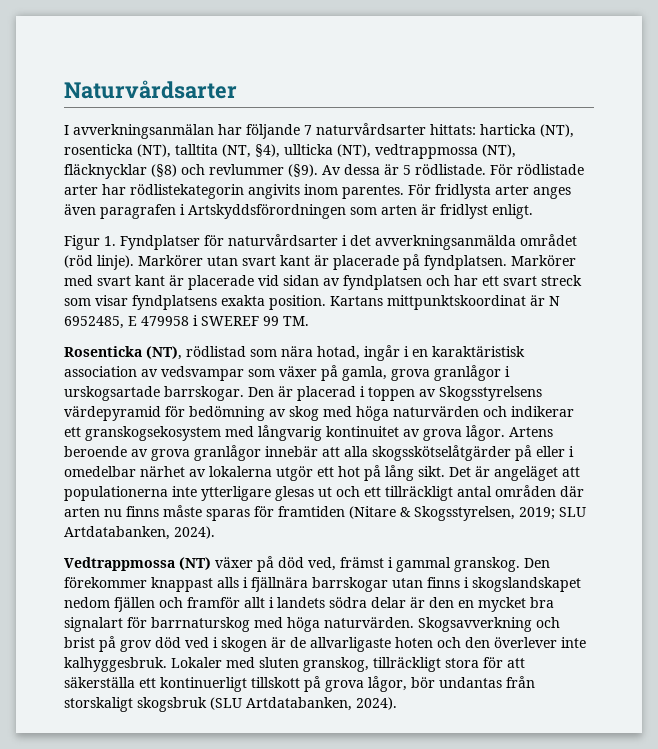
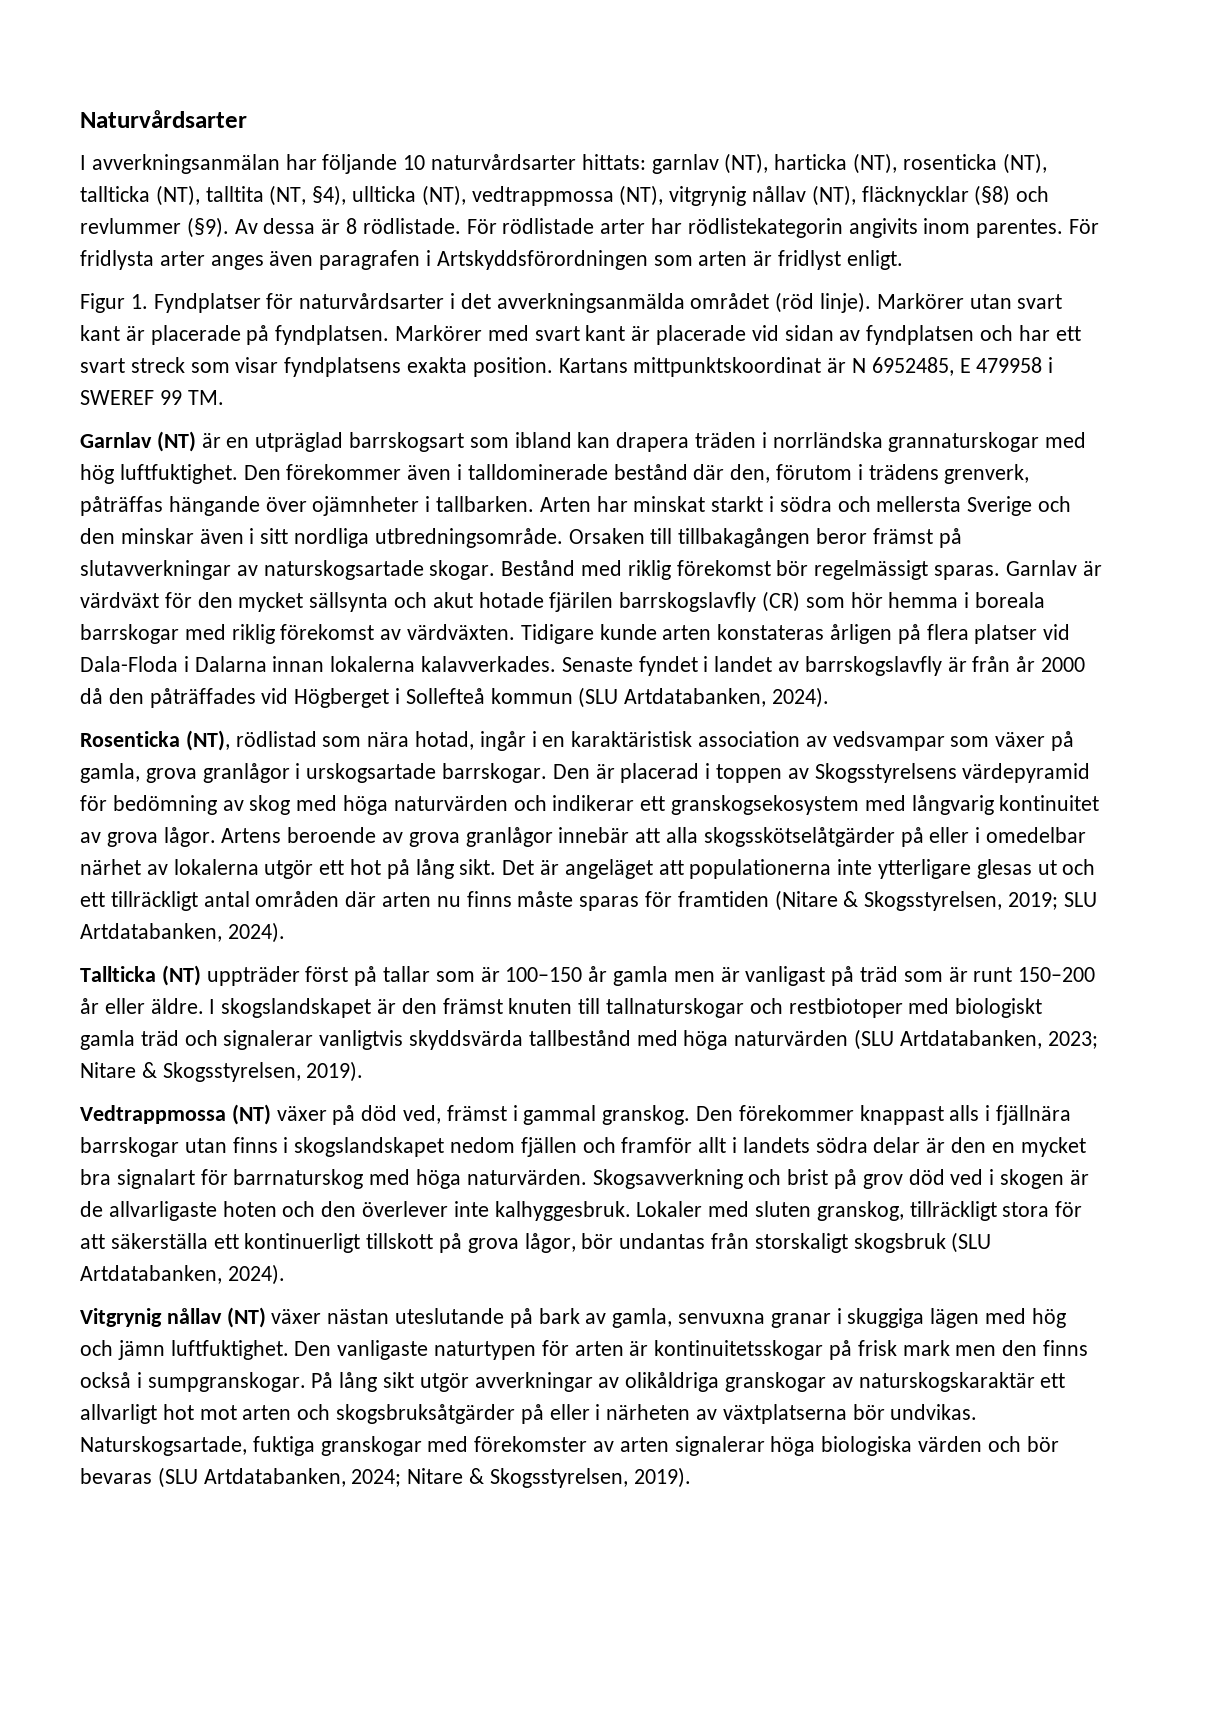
- I avverkningsanmälan har följande 7 naturvårdsarter hittats: harticka (NT), rosenticka (NT), talltita (NT, §4), ullticka (NT), vedtrappmossa (NT), fläcknycklar (§8) och revlummer (§9).
+ I avverkningsanmälan har följande 10 naturvårdsarter hittats: garnlav (NT), harticka (NT), rosenticka (NT), tallticka (NT), talltita (NT, §4), ullticka (NT), vedtrappmossa (NT), vitgrynig nållav (NT), fläcknycklar (§8) och revlummer (§9).
- Av dessa är 5 rödlistade.
+ Av dessa är 8 rödlistade.
+ Garnlav (NT) är en utpräglad barrskogsart som ibland kan drapera träden i norrländska grannaturskogar med hög luftfuktighet. Den förekommer även i talldominerade bestånd där den, förutom i trädens grenverk, påträffas hängande över ojämnheter i tallbarken. Arten har minskat starkt i södra och mellersta Sverige och den minskar även i sitt nordliga utbredningsområde. Orsaken till tillbakagången beror främst på slutavverkningar av naturskogsartade skogar. Bestånd med riklig förekomst bör regelmässigt sparas. Garnlav är värdväxt för den mycket sällsynta och akut hotade fjärilen barrskogslavfly (CR) som hör hemma i boreala barrskogar med riklig förekomst av värdväxten. Tidigare kunde arten konstateras årligen på flera platser vid Dala-Floda i Dalarna innan lokalerna kalavverkades. Senaste fyndet i landet av barrskogslavfly är från år 2000 då den påträffades vid Högberget i Sollefteå kommun (SLU Artdatabanken, 2024).
+ Tallticka (NT) uppträder först på tallar som är 100–150 år gamla men är vanligast på träd som är runt 150–200 år eller äldre. I skogslandskapet är den främst knuten till tallnaturskogar och restbiotoper med biologiskt gamla träd och signalerar vanligtvis skyddsvärda tallbestånd med höga naturvärden (SLU Artdatabanken, 2023; Nitare & Skogsstyrelsen, 2019).
+ Vitgrynig nållav (NT) växer nästan uteslutande på bark av gamla, senvuxna granar i skuggiga lägen med hög och jämn luftfuktighet. Den vanligaste naturtypen för arten är kontinuitetsskogar på frisk mark men den finns också i sumpgranskogar. På lång sikt utgör avverkningar av olikåldriga granskogar av naturskogskaraktär ett allvarligt hot mot arten och skogsbruksåtgärder på eller i närheten av växtplatserna bör undvikas. Naturskogsartade, fuktiga granskogar med förekomster av arten signalerar höga biologiska värden och bör bevaras (SLU Artdatabanken, 2024; Nitare & Skogsstyrelsen, 2019).

